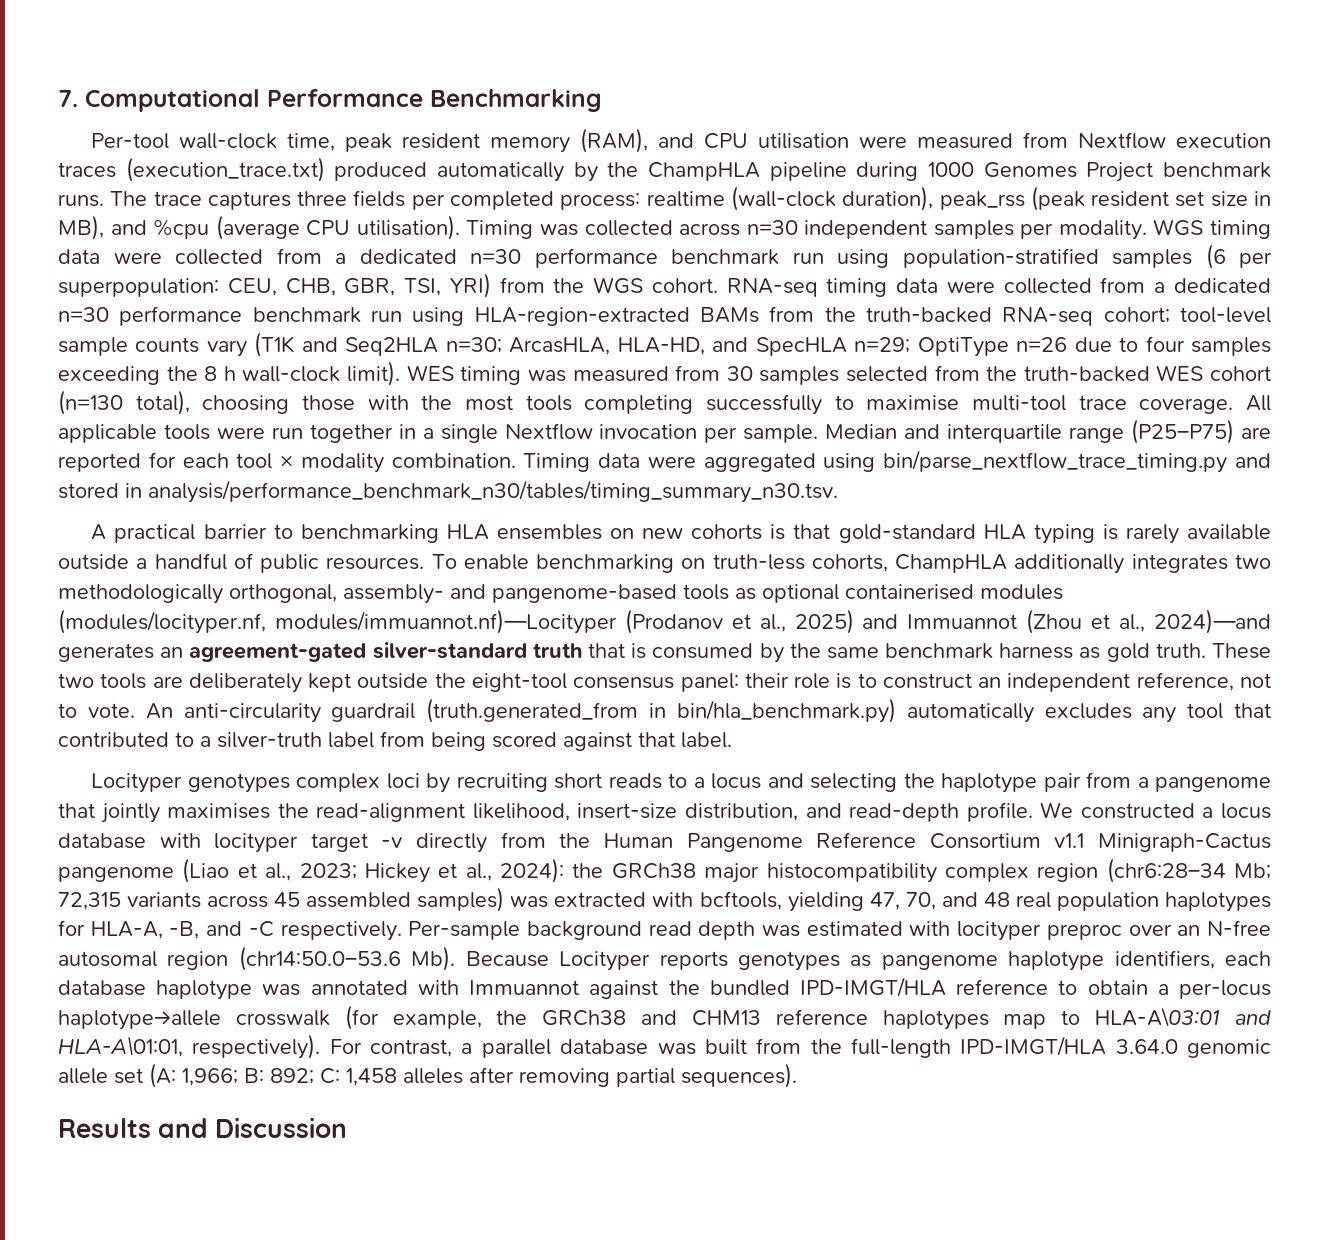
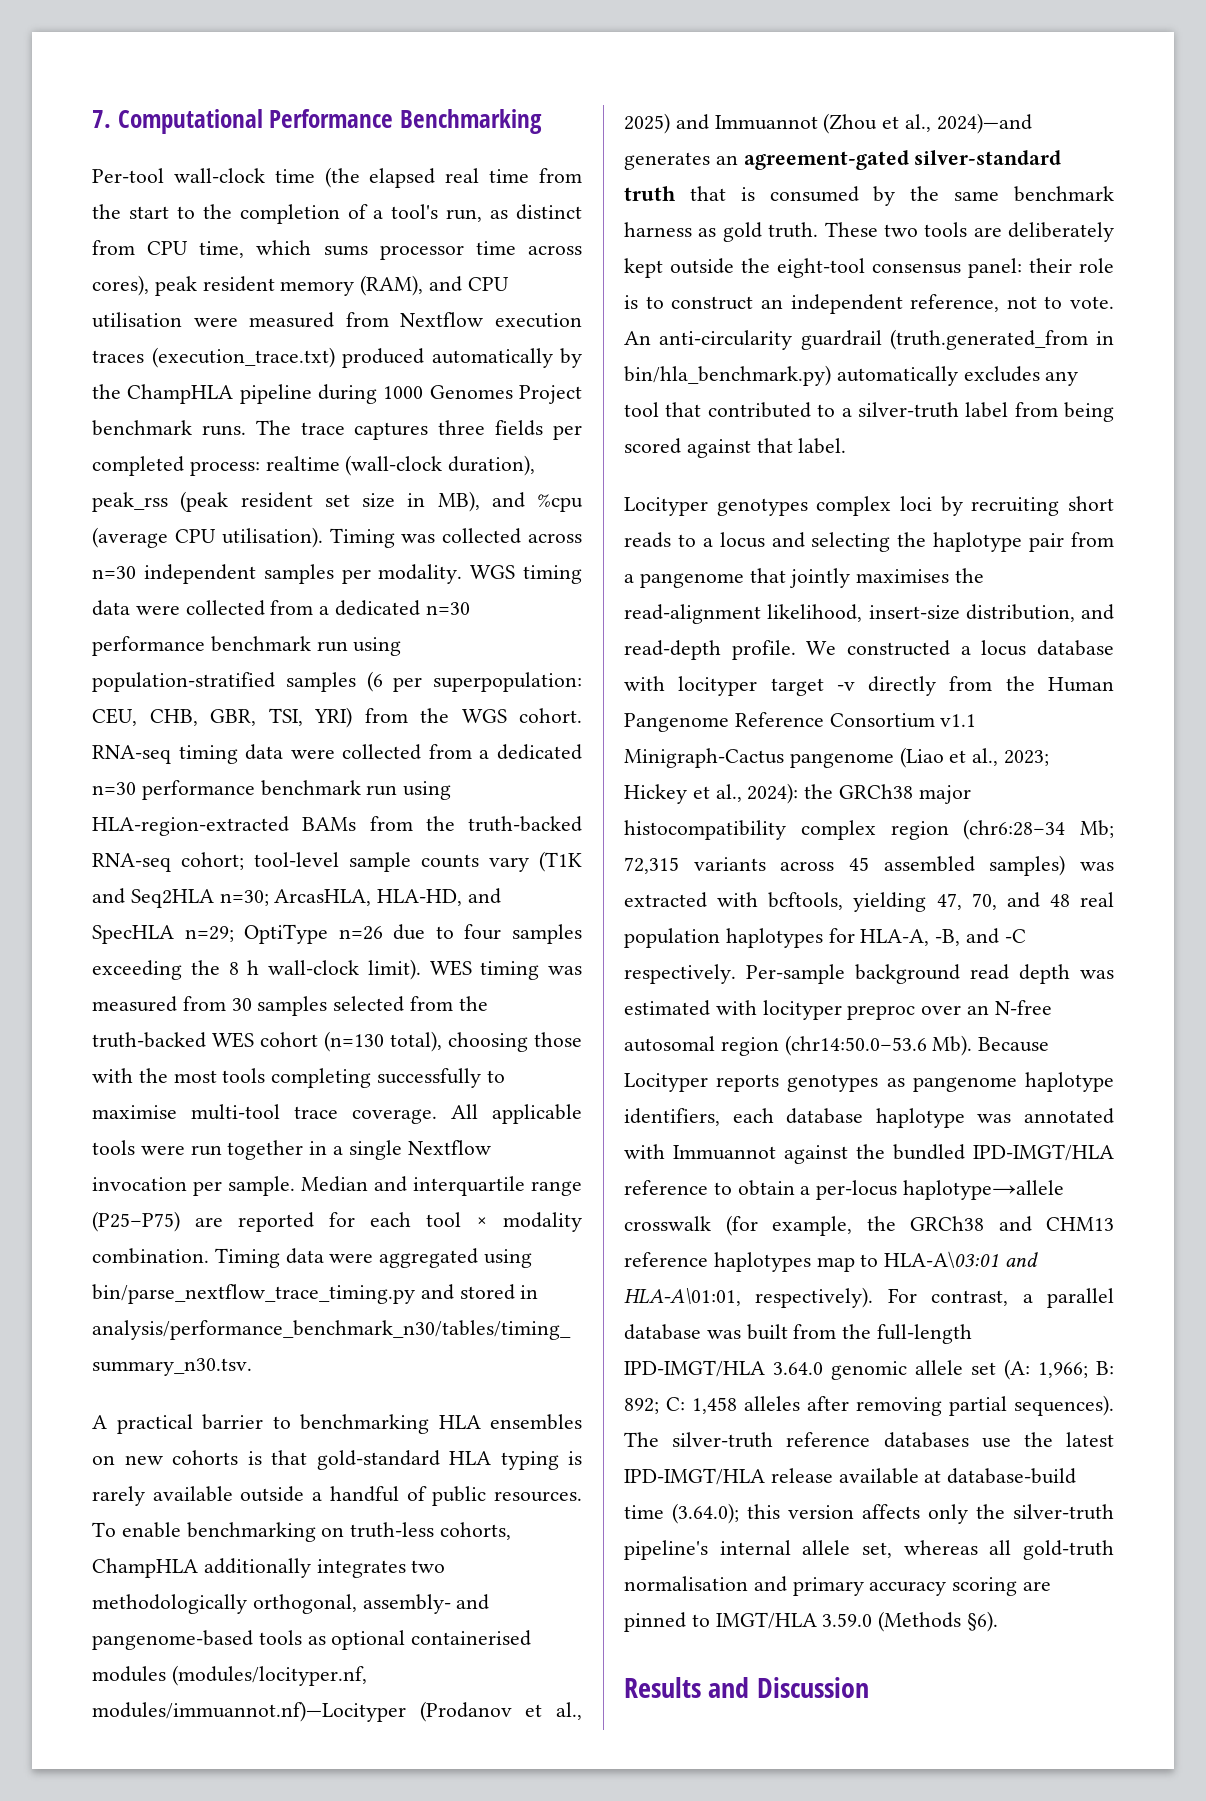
- Per-tool wall-clock time, peak resident memory (RAM), and CPU utilisation were measured from Nextflow execution traces (execution_trace.txt) produced automatically by the ChampHLA pipeline during 1000 Genomes Project benchmark runs.
+ Per-tool wall-clock time (the elapsed real time from the start to the completion of a tool's run, as distinct from CPU time, which sums processor time across cores), peak resident memory (RAM), and CPU utilisation were measured from Nextflow execution traces (execution_trace.txt) produced automatically by the ChampHLA pipeline during 1000 Genomes Project benchmark runs.
+ The silver-truth reference databases use the latest IPD-IMGT/HLA release available at database-build time (3.64.0); this version affects only the silver-truth pipeline's internal allele set, whereas all gold-truth normalisation and primary accuracy scoring are pinned to IMGT/HLA 3.59.0 (Methods §6).

